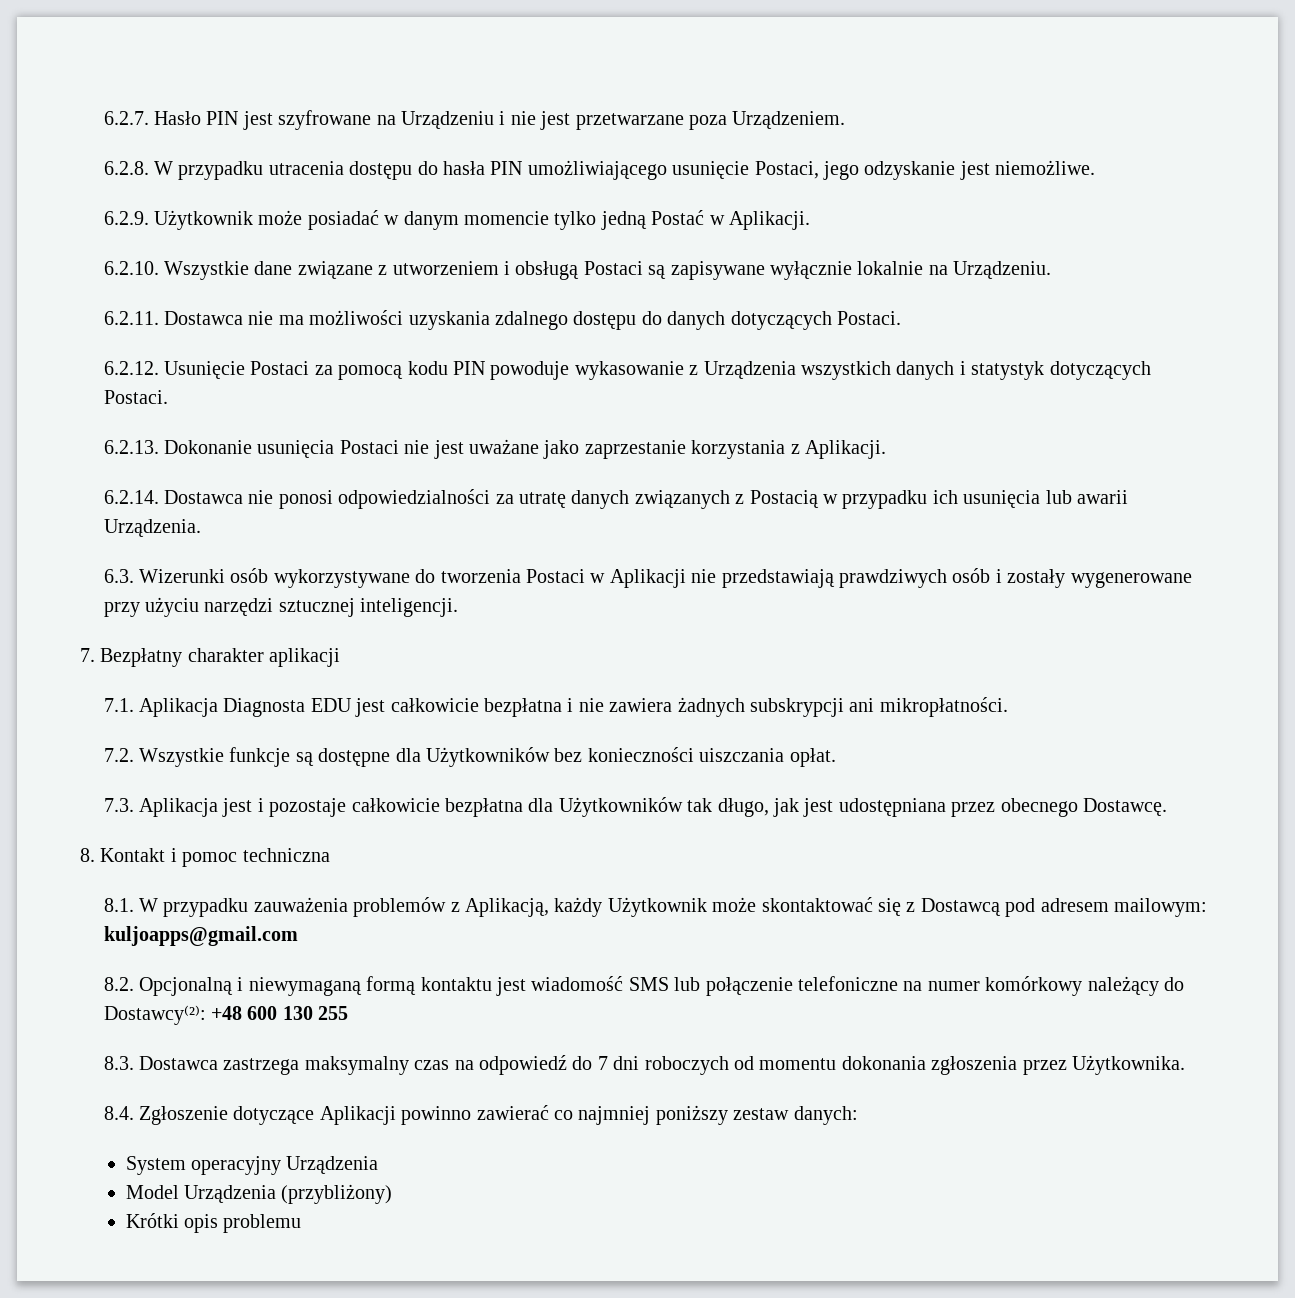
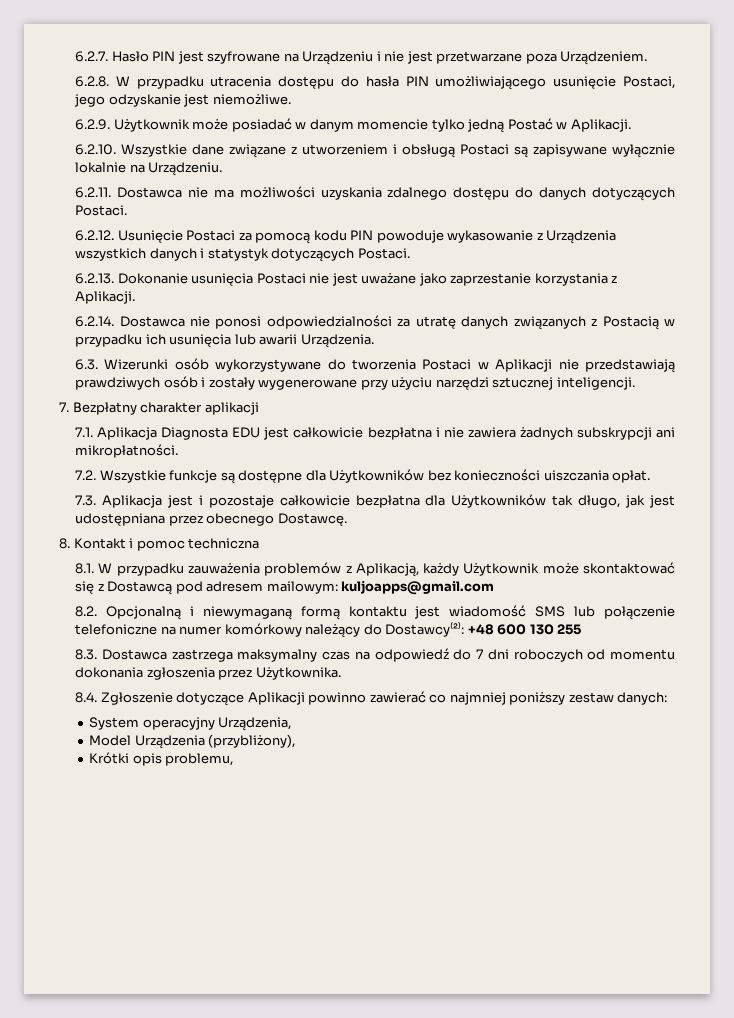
- System operacyjny Urządzenia
+ System operacyjny Urządzenia,
- Model Urządzenia (przybliżony)
+ Model Urządzenia (przybliżony),
- Krótki opis problemu
+ Krótki opis problemu,

